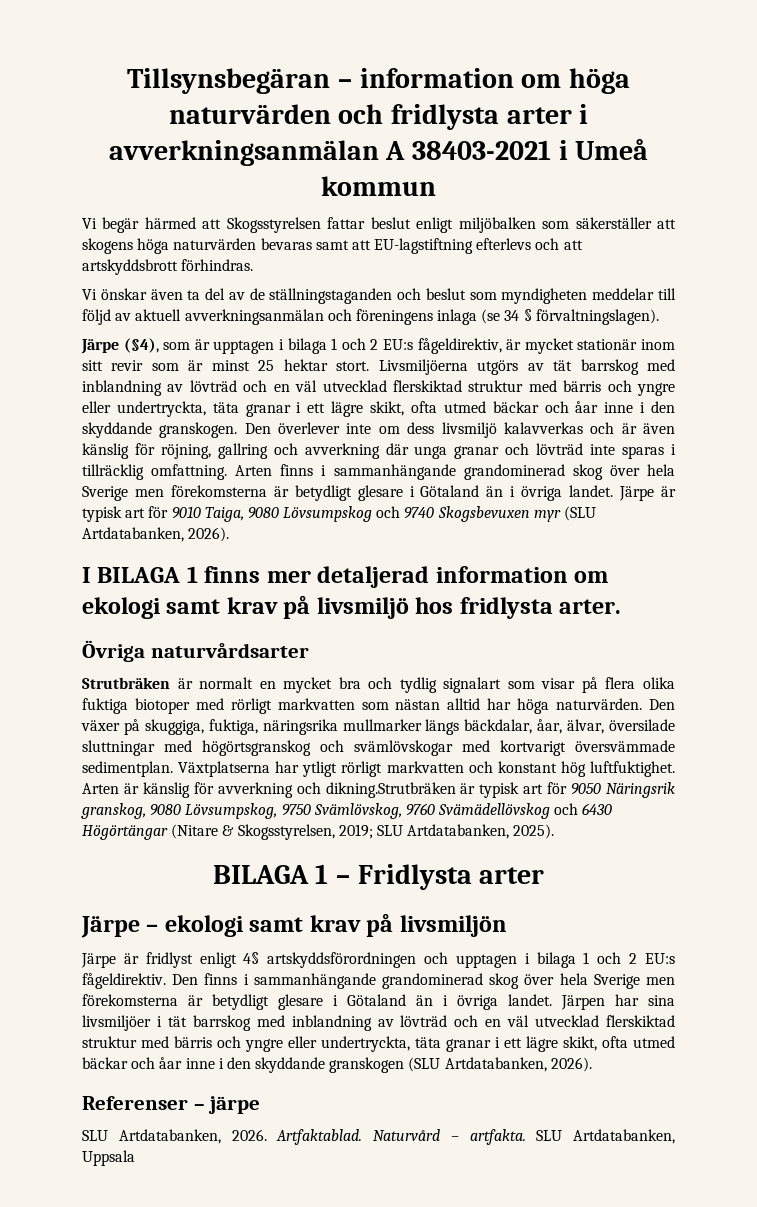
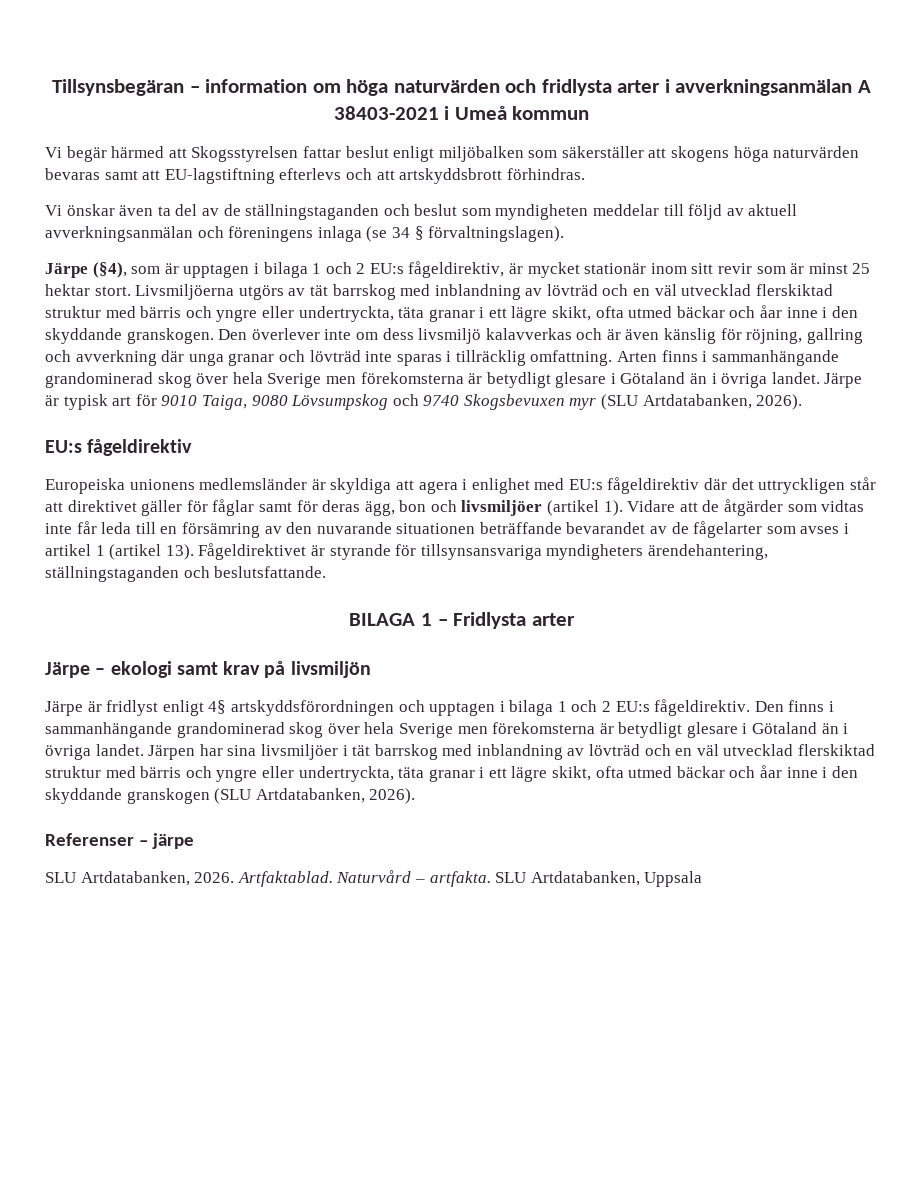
  Järpe är typisk art för 9010 Taiga, 9080 Lövsumpskog och 9740 Skogsbevuxen myr (SLU Artdatabanken, 2026).
- I BILAGA 1 finns mer detaljerad information om ekologi samt krav på livsmiljö hos fridlysta arter.
- Övriga naturvårdsarter
- Strutbräken är normalt en mycket bra och tydlig signalart som visar på flera olika fuktiga biotoper med rörligt markvatten som nästan alltid har höga naturvärden. Den växer på skuggiga, fuktiga, näringsrika mullmarker längs bäckdalar, åar, älvar, översilade sluttningar med högörtsgranskog och svämlövskogar med kortvarigt översvämmade sedimentplan. Växtplatserna har ytligt rörligt markvatten och konstant hög luftfuktighet. Arten är känslig för avverkning och dikning.Strutbräken är typisk art för 9050 Näringsrik granskog, 9080 Lövsumpskog, 9750 Svämlövskog, 9760 Svämädellövskog och 6430 Högörtängar (Nitare & Skogsstyrelsen, 2019; SLU Artdatabanken, 2025).
+ EU:s fågeldirektiv
+ Europeiska unionens medlemsländer är skyldiga att agera i enlighet med EU:s fågeldirektiv där det uttryckligen står att direktivet gäller för fåglar samt för deras ägg, bon och livsmiljöer (artikel 1). Vidare att de åtgärder som vidtas inte får leda till en försämring av den nuvarande situationen beträffande bevarandet av de fågelarter som avses i artikel 1 (artikel 13). Fågeldirektivet är styrande för tillsynsansvariga myndigheters ärendehantering, ställningstaganden och beslutsfattande.

